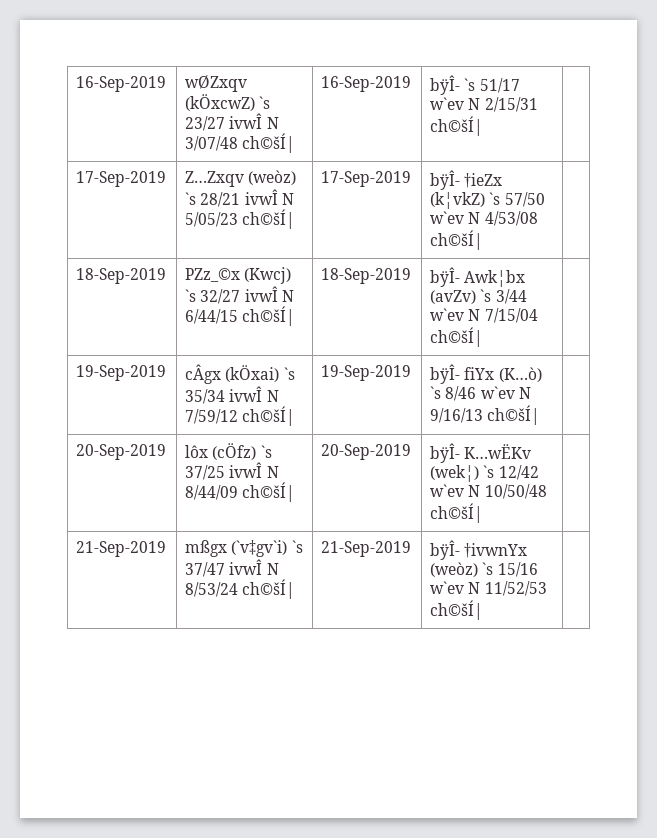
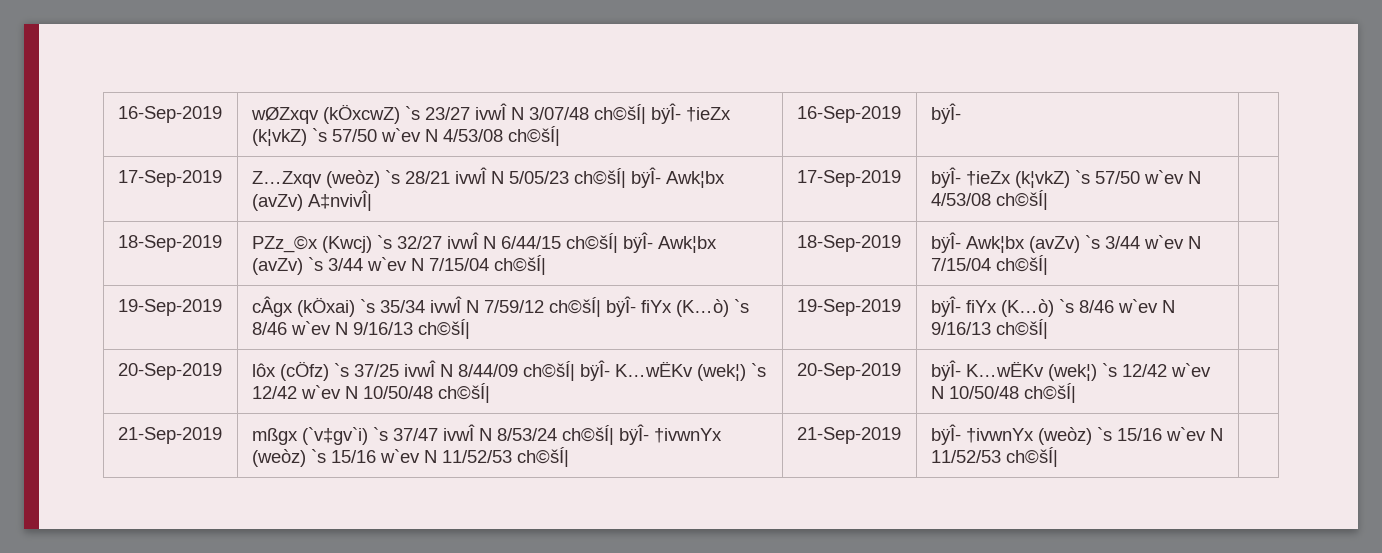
- 16-Sep-2019 | wØZxqv (kÖxcwZ) `s 23/27 ivwÎ N 3/07/48 ch©šÍ| | 16-Sep-2019 | bÿÎ- `s 51/17 w`ev N 2/15/31 ch©šÍ| |
+ 16-Sep-2019 | wØZxqv (kÖxcwZ) `s 23/27 ivwÎ N 3/07/48 ch©šÍ| bÿÎ- †ieZx (k¦vkZ) `s 57/50 w`ev N 4/53/08 ch©šÍ| | 16-Sep-2019 | bÿÎ- |
- 17-Sep-2019 | Z…Zxqv (weòz) `s 28/21 ivwÎ N 5/05/23 ch©šÍ| | 17-Sep-2019 | bÿÎ- †ieZx (k¦vkZ) `s 57/50 w`ev N 4/53/08 ch©šÍ| |
+ 17-Sep-2019 | Z…Zxqv (weòz) `s 28/21 ivwÎ N 5/05/23 ch©šÍ| bÿÎ- Awk¦bx (avZv) A‡nvivÎ| | 17-Sep-2019 | bÿÎ- †ieZx (k¦vkZ) `s 57/50 w`ev N 4/53/08 ch©šÍ| |
- 18-Sep-2019 | PZz_©x (Kwcj) `s 32/27 ivwÎ N 6/44/15 ch©šÍ| | 18-Sep-2019 | bÿÎ- Awk¦bx (avZv) `s 3/44 w`ev N 7/15/04 ch©šÍ| |
+ 18-Sep-2019 | PZz_©x (Kwcj) `s 32/27 ivwÎ N 6/44/15 ch©šÍ| bÿÎ- Awk¦bx (avZv) `s 3/44 w`ev N 7/15/04 ch©šÍ| | 18-Sep-2019 | bÿÎ- Awk¦bx (avZv) `s 3/44 w`ev N 7/15/04 ch©šÍ| |
- 19-Sep-2019 | cÂgx (kÖxai) `s 35/34 ivwÎ N 7/59/12 ch©šÍ| | 19-Sep-2019 | bÿÎ- fiYx (K…ò) `s 8/46 w`ev N 9/16/13 ch©šÍ| |
+ 19-Sep-2019 | cÂgx (kÖxai) `s 35/34 ivwÎ N 7/59/12 ch©šÍ| bÿÎ- fiYx (K…ò) `s 8/46 w`ev N 9/16/13 ch©šÍ| | 19-Sep-2019 | bÿÎ- fiYx (K…ò) `s 8/46 w`ev N 9/16/13 ch©šÍ| |
- 20-Sep-2019 | lôx (cÖfz) `s 37/25 ivwÎ N 8/44/09 ch©šÍ| | 20-Sep-2019 | bÿÎ- K…wËKv (wek¦) `s 12/42 w`ev N 10/50/48 ch©šÍ| |
+ 20-Sep-2019 | lôx (cÖfz) `s 37/25 ivwÎ N 8/44/09 ch©šÍ| bÿÎ- K…wËKv (wek¦) `s 12/42 w`ev N 10/50/48 ch©šÍ| | 20-Sep-2019 | bÿÎ- K…wËKv (wek¦) `s 12/42 w`ev N 10/50/48 ch©šÍ| |
- 21-Sep-2019 | mßgx (`v‡gv`i) `s 37/47 ivwÎ N 8/53/24 ch©šÍ| | 21-Sep-2019 | bÿÎ- †ivwnYx (weòz) `s 15/16 w`ev N 11/52/53 ch©šÍ| |
+ 21-Sep-2019 | mßgx (`v‡gv`i) `s 37/47 ivwÎ N 8/53/24 ch©šÍ| bÿÎ- †ivwnYx (weòz) `s 15/16 w`ev N 11/52/53 ch©šÍ| | 21-Sep-2019 | bÿÎ- †ivwnYx (weòz) `s 15/16 w`ev N 11/52/53 ch©šÍ| |

